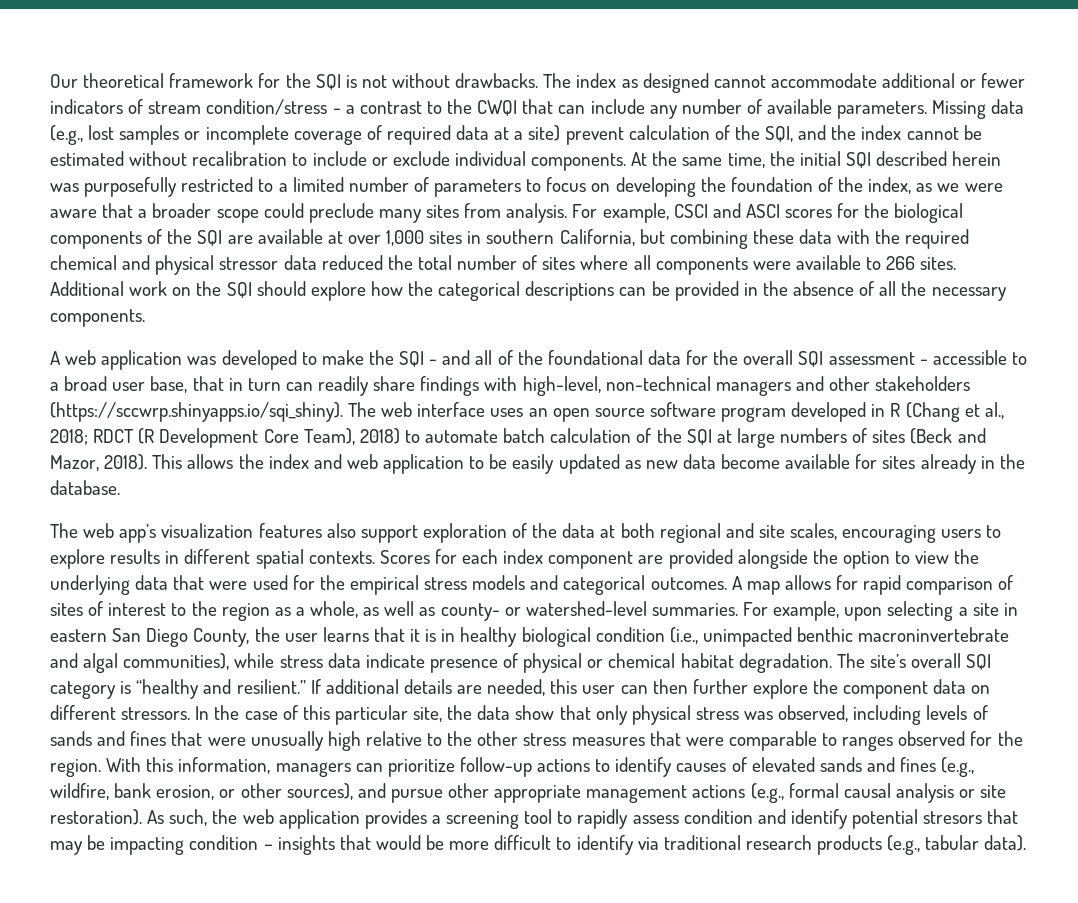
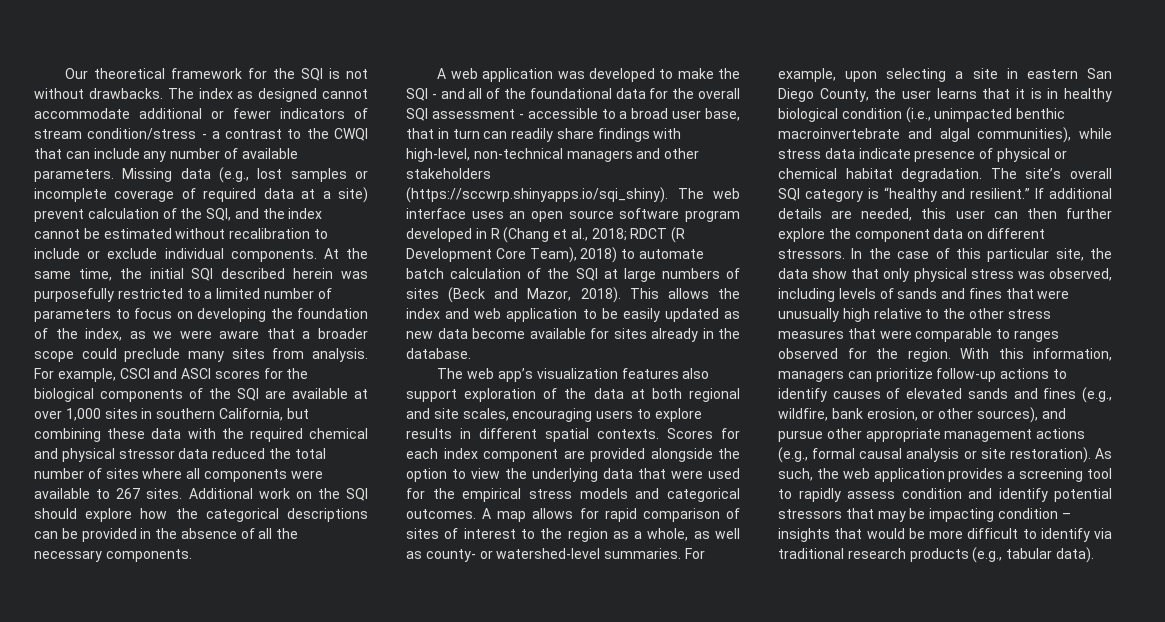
- For example, CSCI and ASCI scores for the biological components of the SQI are available at over 1,000 sites in southern California, but combining these data with the required chemical and physical stressor data reduced the total number of sites where all components were available to 266 sites.
+ For example, CSCI and ASCI scores for the biological components of the SQI are available at over 1,000 sites in southern California, but combining these data with the required chemical and physical stressor data reduced the total number of sites where all components were available to 267 sites.
- For example, upon selecting a site in eastern San Diego County, the user learns that it is in healthy biological condition (i.e., unimpacted benthic macroninvertebrate and algal communities), while stress data indicate presence of physical or chemical habitat degradation.
+ For example, upon selecting a site in eastern San Diego County, the user learns that it is in healthy biological condition (i.e., unimpacted benthic macroinvertebrate and algal communities), while stress data indicate presence of physical or chemical habitat degradation.
- As such, the web application provides a screening tool to rapidly assess condition and identify potential stresors that may be impacting condition – insights that would be more difficult to identify via traditional research products (e.g., tabular data).
+ As such, the web application provides a screening tool to rapidly assess condition and identify potential stressors that may be impacting condition – insights that would be more difficult to identify via traditional research products (e.g., tabular data).

